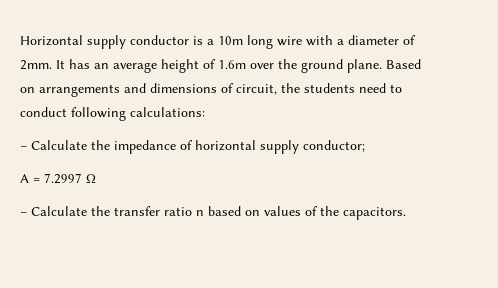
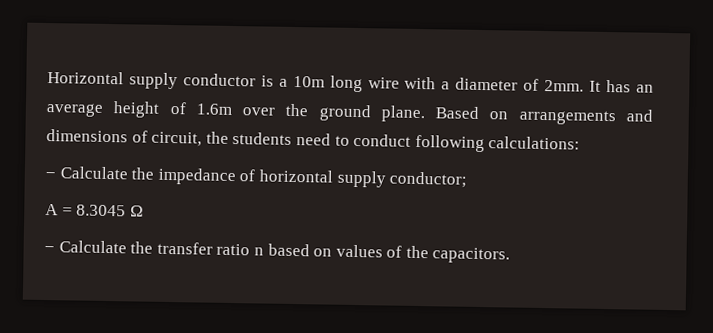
- A = 7.2997 Ω
+ A = 8.3045 Ω

